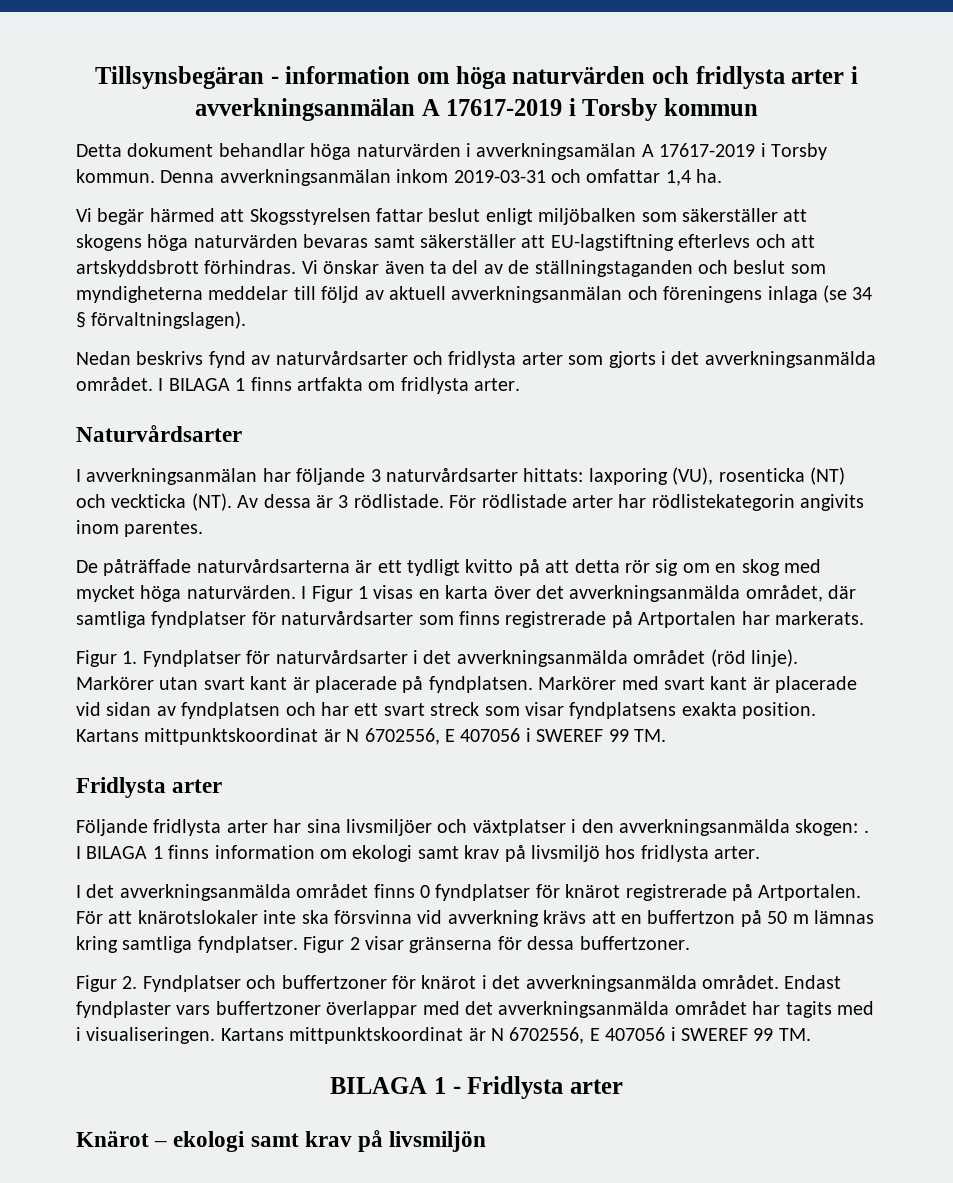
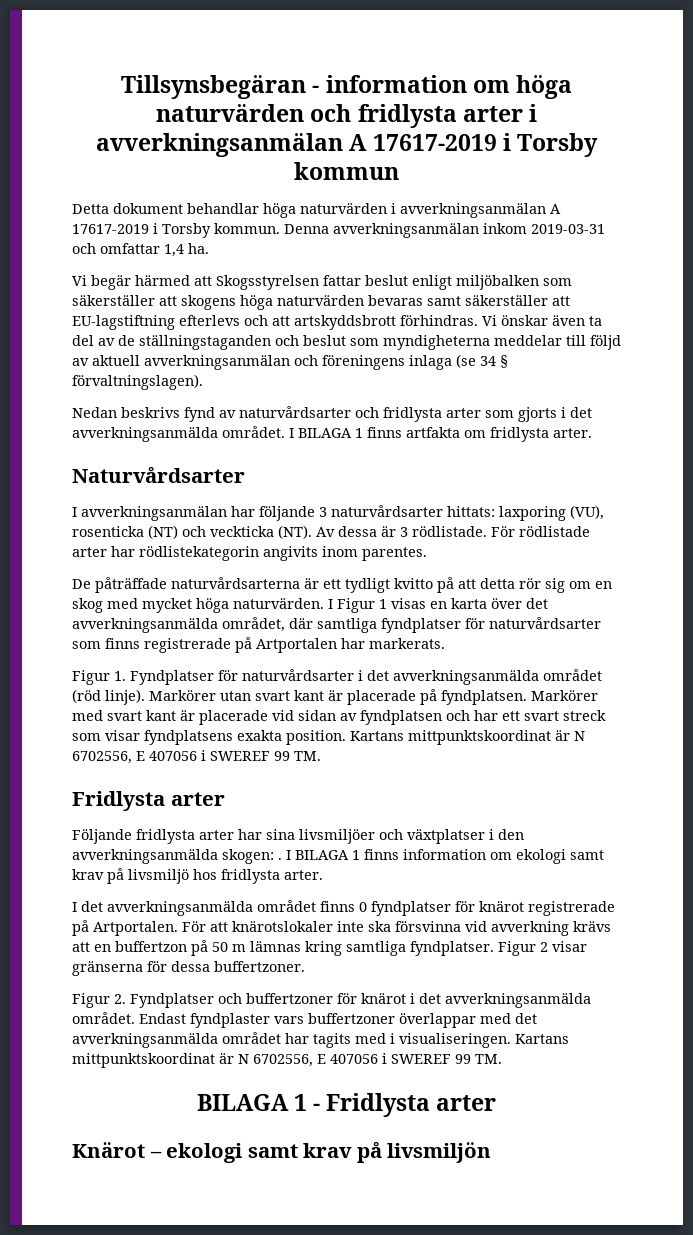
- Detta dokument behandlar höga naturvärden i avverkningsamälan A 17617-2019 i Torsby kommun.
+ Detta dokument behandlar höga naturvärden i avverkningsanmälan A 17617-2019 i Torsby kommun.

